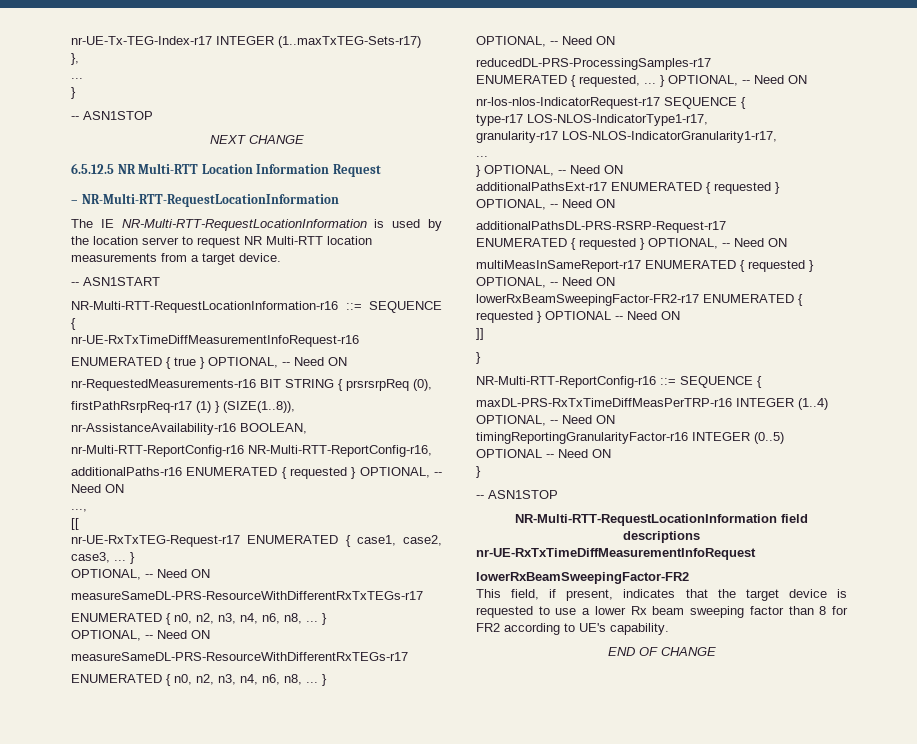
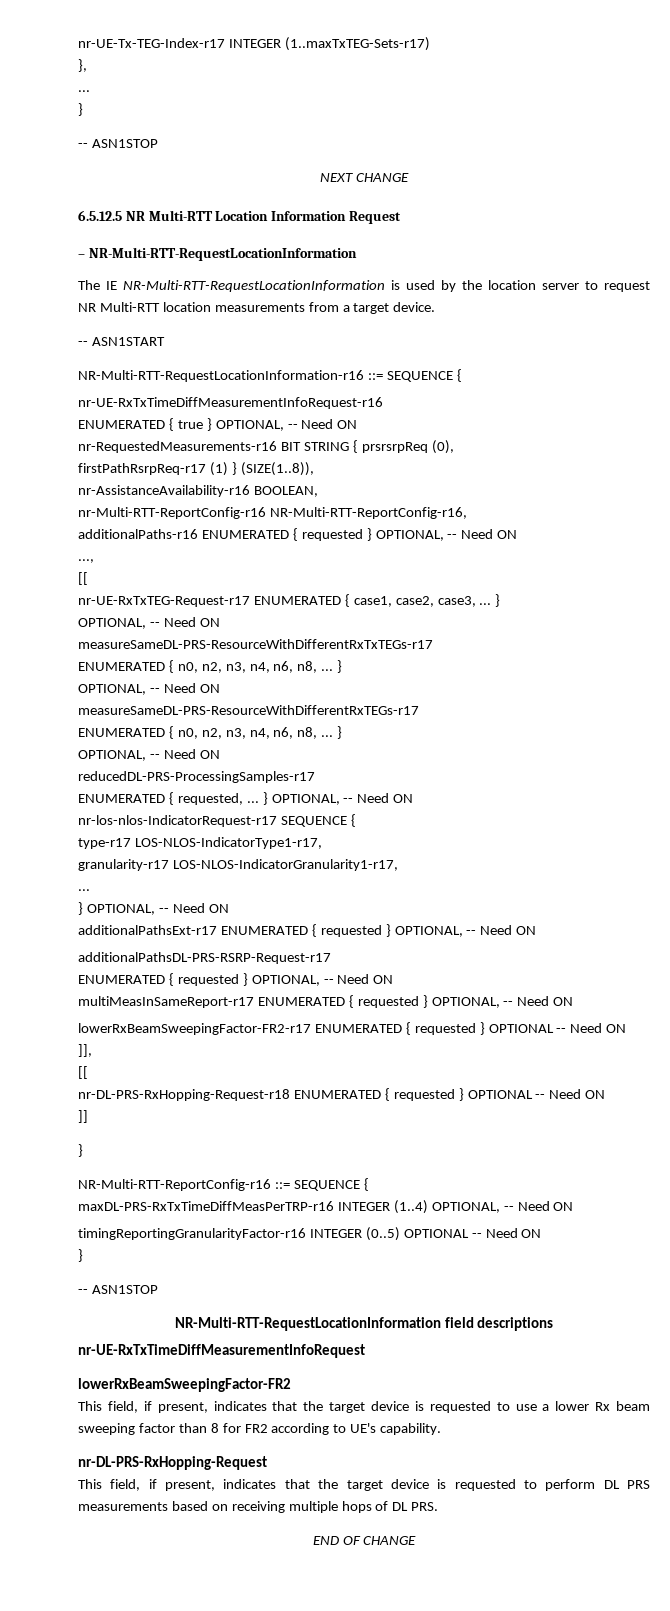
+ ]],
+ [[
+ nr-DL-PRS-RxHopping-Request-r18 ENUMERATED { requested } OPTIONAL -- Need ON
+ nr-DL-PRS-RxHopping-Request
+ This field, if present, indicates that the target device is requested to perform DL PRS measurements based on receiving multiple hops of DL PRS.

